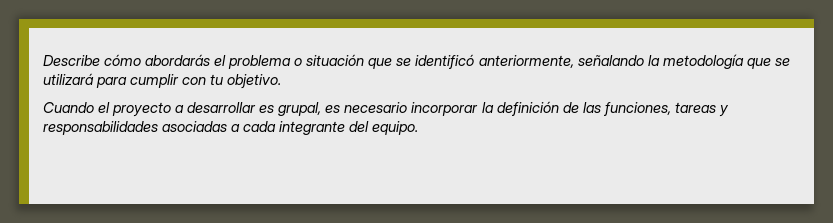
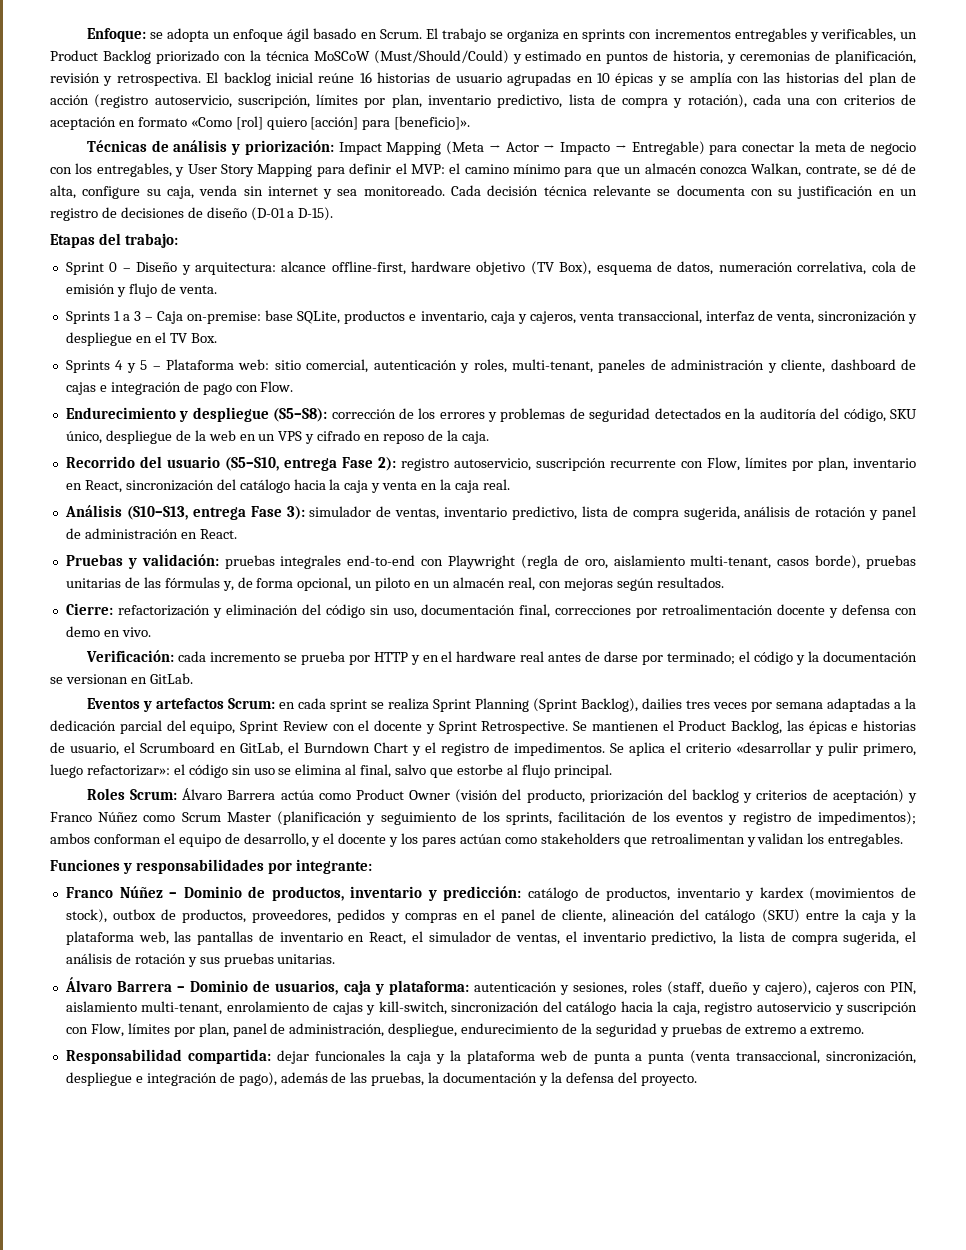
- Describe cómo abordarás el problema o situación que se identificó anteriormente, señalando la metodología que se utilizará para cumplir con tu objetivo.
- Cuando el proyecto a desarrollar es grupal, es necesario incorporar la definición de las funciones, tareas y responsabilidades asociadas a cada integrante del equipo.
+ Enfoque: se adopta un enfoque ágil basado en Scrum. El trabajo se organiza en sprints con incrementos entregables y verificables, un Product Backlog priorizado con la técnica MoSCoW (Must/Should/Could) y estimado en puntos de historia, y ceremonias de planificación, revisión y retrospectiva. El backlog inicial reúne 16 historias de usuario agrupadas en 10 épicas y se amplía con las historias del plan de acción (registro autoservicio, suscripción, límites por plan, inventario predictivo, lista de compra y rotación), cada una con criterios de aceptación en formato «Como [rol] quiero [acción] para [beneficio]».
+ Técnicas de análisis y priorización: Impact Mapping (Meta → Actor → Impacto → Entregable) para conectar la meta de negocio con los entregables, y User Story Mapping para definir el MVP: el camino mínimo para que un almacén conozca Walkan, contrate, se dé de alta, configure su caja, venda sin internet y sea monitoreado. Cada decisión técnica relevante se documenta con su justificación en un registro de decisiones de diseño (D-01 a D-15).
+ Etapas del trabajo:
+ Sprint 0 – Diseño y arquitectura: alcance offline-first, hardware objetivo (TV Box), esquema de datos, numeración correlativa, cola de emisión y flujo de venta.
+ Sprints 1 a 3 – Caja on-premise: base SQLite, productos e inventario, caja y cajeros, venta transaccional, interfaz de venta, sincronización y despliegue en el TV Box.
+ Sprints 4 y 5 – Plataforma web: sitio comercial, autenticación y roles, multi-tenant, paneles de administración y cliente, dashboard de cajas e integración de pago con Flow.
+ Endurecimiento y despliegue (S5–S8): corrección de los errores y problemas de seguridad detectados en la auditoría del código, SKU único, despliegue de la web en un VPS y cifrado en reposo de la caja.
+ Recorrido del usuario (S5–S10, entrega Fase 2): registro autoservicio, suscripción recurrente con Flow, límites por plan, inventario en React, sincronización del catálogo hacia la caja y venta en la caja real.
+ Análisis (S10–S13, entrega Fase 3): simulador de ventas, inventario predictivo, lista de compra sugerida, análisis de rotación y panel de administración en React.
+ Pruebas y validación: pruebas integrales end-to-end con Playwright (regla de oro, aislamiento multi-tenant, casos borde), pruebas unitarias de las fórmulas y, de forma opcional, un piloto en un almacén real, con mejoras según resultados.
+ Cierre: refactorización y eliminación del código sin uso, documentación final, correcciones por retroalimentación docente y defensa con demo en vivo.
+ Verificación: cada incremento se prueba por HTTP y en el hardware real antes de darse por terminado; el código y la documentación se versionan en GitLab.
+ Eventos y artefactos Scrum: en cada sprint se realiza Sprint Planning (Sprint Backlog), dailies tres veces por semana adaptadas a la dedicación parcial del equipo, Sprint Review con el docente y Sprint Retrospective. Se mantienen el Product Backlog, las épicas e historias de usuario, el Scrumboard en GitLab, el Burndown Chart y el registro de impedimentos. Se aplica el criterio «desarrollar y pulir primero, luego refactorizar»: el código sin uso se elimina al final, salvo que estorbe al flujo principal.
+ Roles Scrum: Álvaro Barrera actúa como Product Owner (visión del producto, priorización del backlog y criterios de aceptación) y Franco Núñez como Scrum Master (planificación y seguimiento de los sprints, facilitación de los eventos y registro de impedimentos); ambos conforman el equipo de desarrollo, y el docente y los pares actúan como stakeholders que retroalimentan y validan los entregables.
+ Funciones y responsabilidades por integrante:
+ Franco Núñez – Dominio de productos, inventario y predicción: catálogo de productos, inventario y kardex (movimientos de stock), outbox de productos, proveedores, pedidos y compras en el panel de cliente, alineación del catálogo (SKU) entre la caja y la plataforma web, las pantallas de inventario en React, el simulador de ventas, el inventario predictivo, la lista de compra sugerida, el análisis de rotación y sus pruebas unitarias.
+ Álvaro Barrera – Dominio de usuarios, caja y plataforma: autenticación y sesiones, roles (staff, dueño y cajero), cajeros con PIN, aislamiento multi-tenant, enrolamiento de cajas y kill-switch, sincronización del catálogo hacia la caja, registro autoservicio y suscripción con Flow, límites por plan, panel de administración, despliegue, endurecimiento de la seguridad y pruebas de extremo a extremo.
+ Responsabilidad compartida: dejar funcionales la caja y la plataforma web de punta a punta (venta transaccional, sincronización, despliegue e integración de pago), además de las pruebas, la documentación y la defensa del proyecto.

